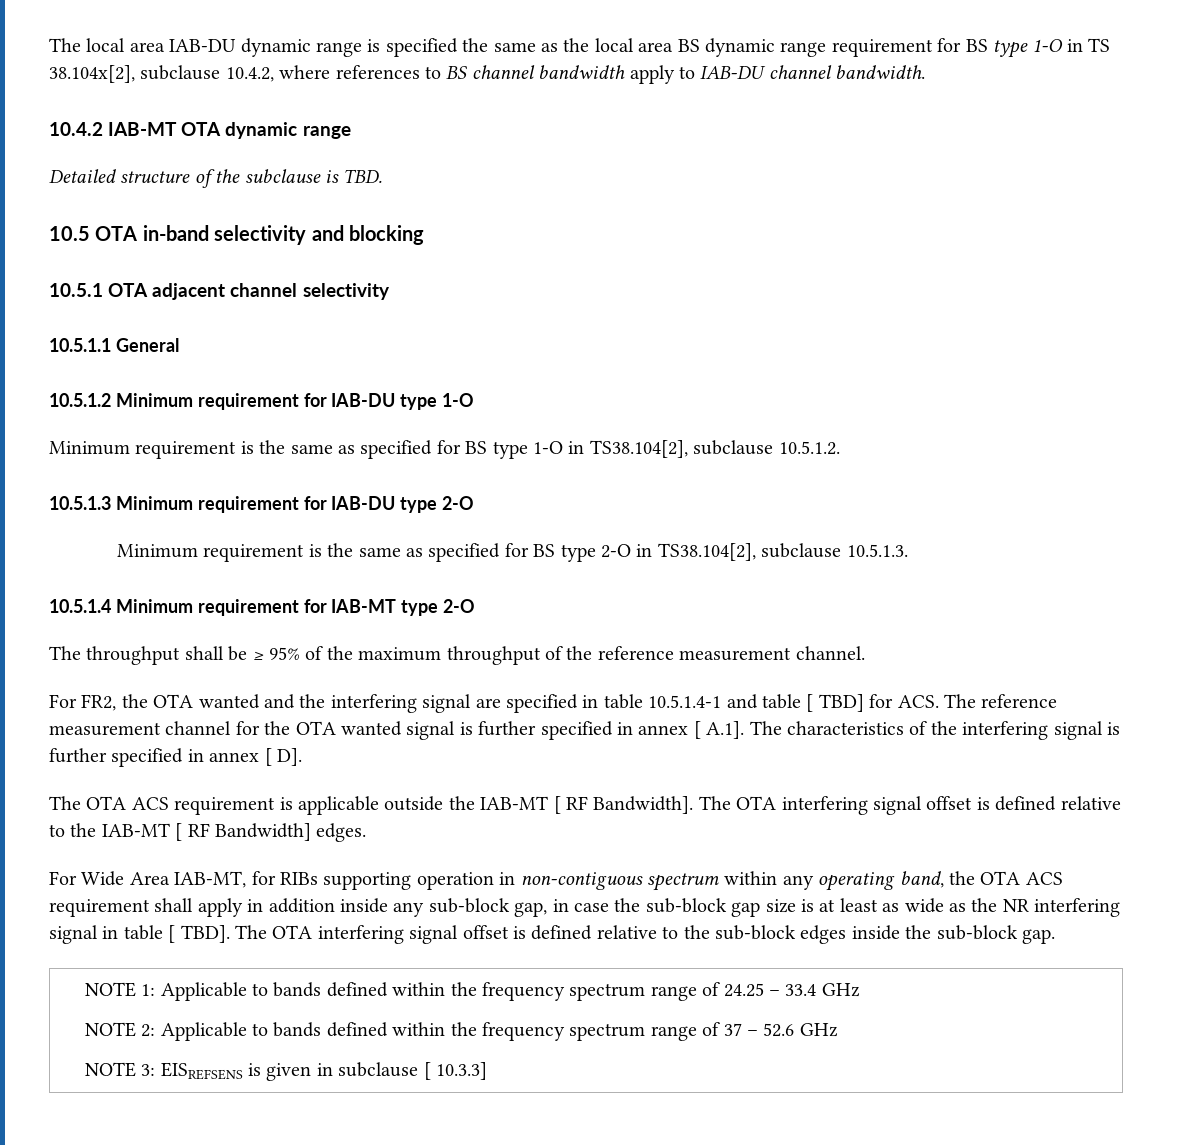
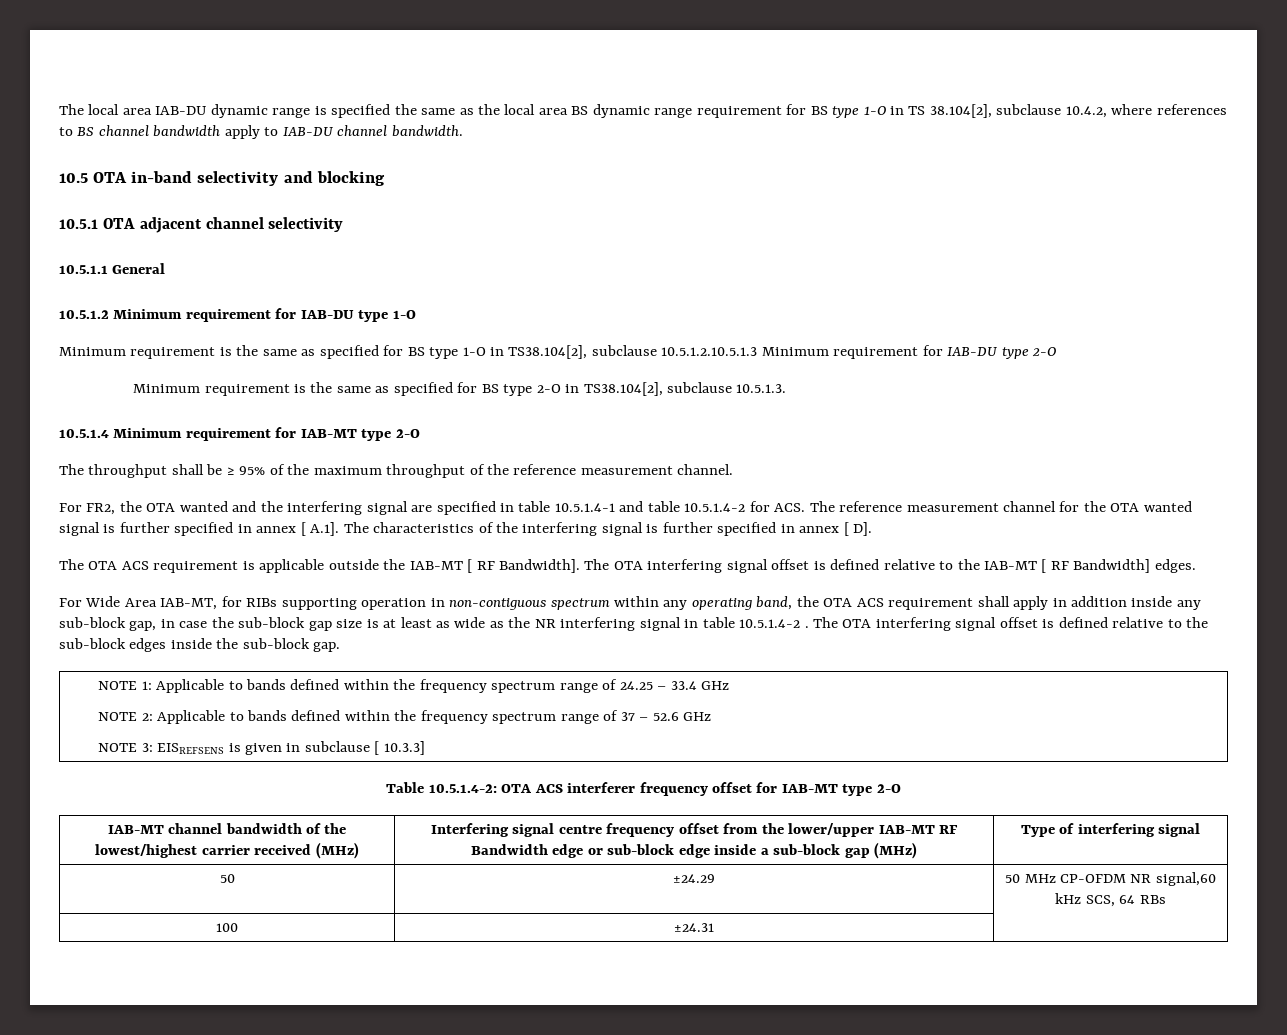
- The local area IAB-DU dynamic range is specified the same as the local area BS dynamic range requirement for BS type 1-O in TS 38.104x[2], subclause 10.4.2, where references to BS channel bandwidth apply to IAB-DU channel bandwidth.
+ The local area IAB-DU dynamic range is specified the same as the local area BS dynamic range requirement for BS type 1-O in TS 38.104[2], subclause 10.4.2, where references to BS channel bandwidth apply to IAB-DU channel bandwidth.
- 10.4.2 IAB-MT OTA dynamic range
- Detailed structure of the subclause is TBD.
- Minimum requirement is the same as specified for BS type 1-O in TS38.104[2], subclause 10.5.1.2.
- 10.5.1.3 Minimum requirement for IAB-DU type 2-O
+ Minimum requirement is the same as specified for BS type 1-O in TS38.104[2], subclause 10.5.1.2.10.5.1.3 Minimum requirement for IAB-DU type 2-O
- For FR2, the OTA wanted and the interfering signal are specified in table 10.5.1.4-1 and table [ TBD] for ACS. The reference measurement channel for the OTA wanted signal is further specified in annex [ A.1]. The characteristics of the interfering signal is further specified in annex [ D].
+ For FR2, the OTA wanted and the interfering signal are specified in table 10.5.1.4-1 and table 10.5.1.4-2 for ACS. The reference measurement channel for the OTA wanted signal is further specified in annex [ A.1]. The characteristics of the interfering signal is further specified in annex [ D].
- For Wide Area IAB-MT, for RIBs supporting operation in non-contiguous spectrum within any operating band, the OTA ACS requirement shall apply in addition inside any sub-block gap, in case the sub-block gap size is at least as wide as the NR interfering signal in table [ TBD].
+ For Wide Area IAB-MT, for RIBs supporting operation in non-contiguous spectrum within any operating band, the OTA ACS requirement shall apply in addition inside any sub-block gap, in case the sub-block gap size is at least as wide as the NR interfering signal in table 10.5.1.4-2 .
+ Table 10.5.1.4-2: OTA ACS interferer frequency offset for IAB-MT type 2-O
+ IAB-MT channel bandwidth of the lowest/highest carrier received (MHz) | Interfering signal centre frequency offset from the lower/upper IAB-MT RF Bandwidth edge or sub-block edge inside a sub-block gap (MHz) | Type of interfering signal
+ 50 | ±24.29 | 50 MHz CP-OFDM NR signal,60 kHz SCS, 64 RBs
+ 100 | ±24.31 |

